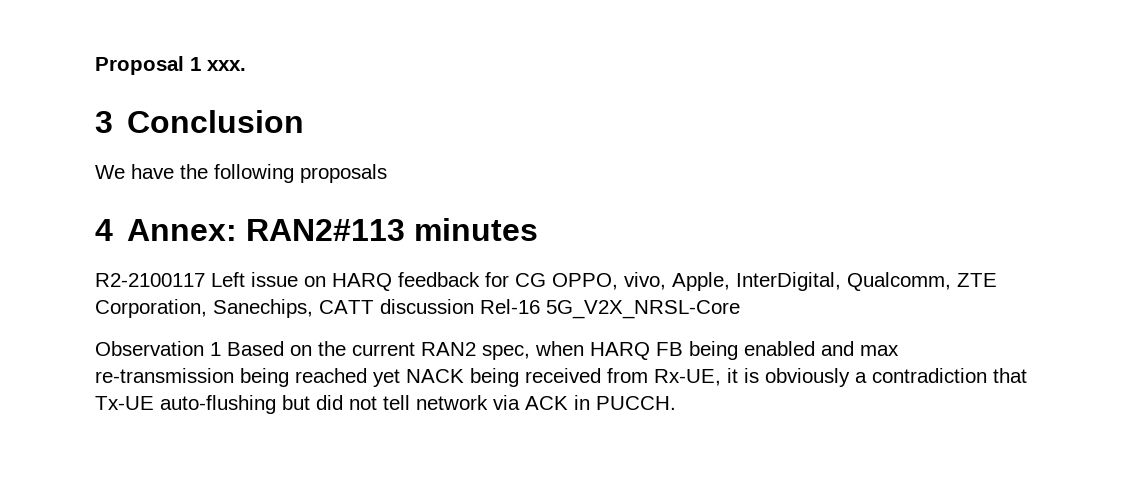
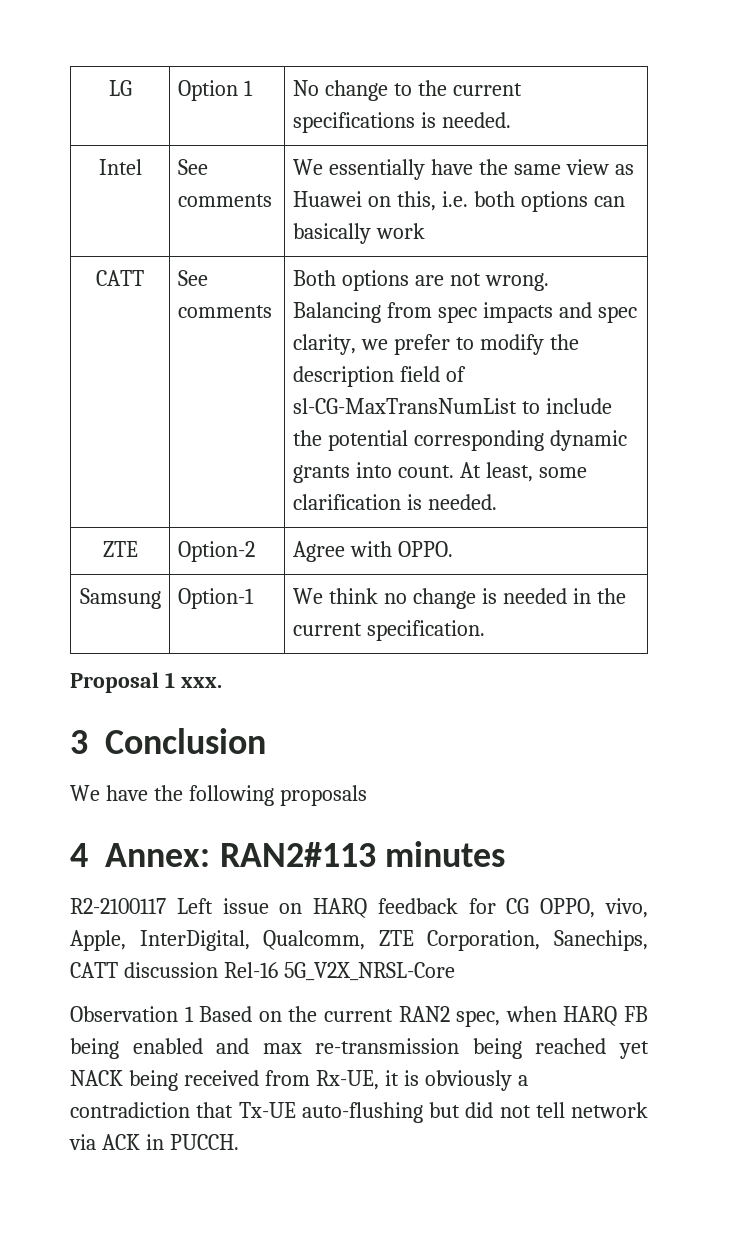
+ LG | Option 1 | No change to the current specifications is needed.
+ Intel | See comments | We essentially have the same view as Huawei on this, i.e. both options can basically work
+ CATT | See comments | Both options are not wrong. Balancing from spec impacts and spec clarity, we prefer to modify the description field of sl-CG-MaxTransNumList to include the potential corresponding dynamic grants into count. At least, some clarification is needed.
+ ZTE | Option-2 | Agree with OPPO.
+ Samsung | Option-1 | We think no change is needed in the current specification.

